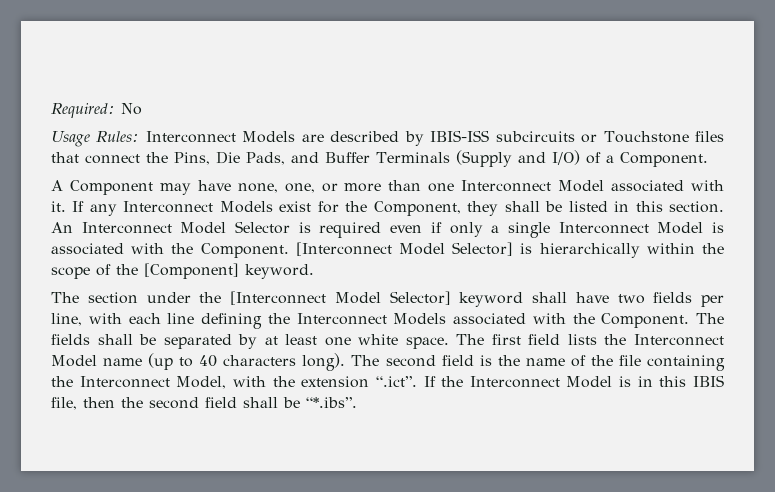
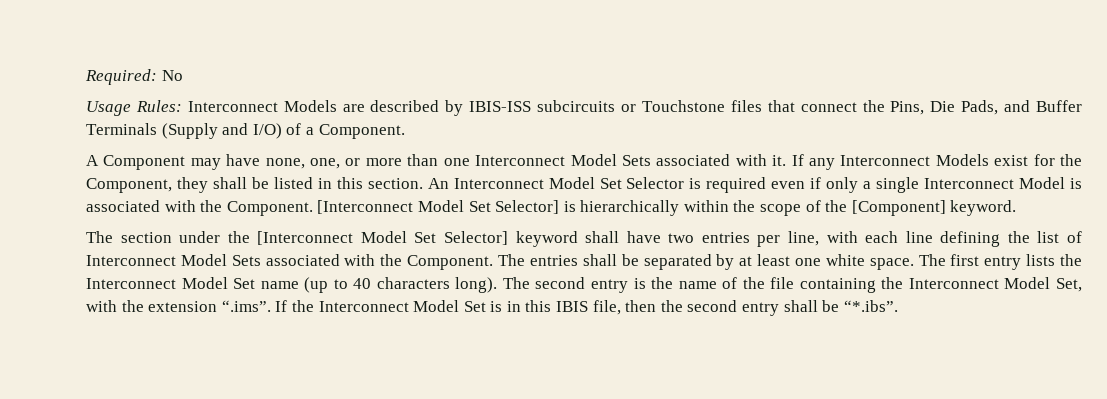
- A Component may have none, one, or more than one Interconnect Model associated with it.
+ A Component may have none, one, or more than one Interconnect Model Sets associated with it.
- An Interconnect Model Selector is required even if only a single Interconnect Model is associated with the Component.
+ An Interconnect Model Set Selector is required even if only a single Interconnect Model is associated with the Component.
- [Interconnect Model Selector] is hierarchically within the scope of the [Component] keyword.
+ [Interconnect Model Set Selector] is hierarchically within the scope of the [Component] keyword.
- The section under the [Interconnect Model Selector] keyword shall have two fields per line, with each line defining the Interconnect Models associated with the Component.
+ The section under the [Interconnect Model Set Selector] keyword shall have two entries per line, with each line defining the list of Interconnect Model Sets associated with the Component.
- The fields shall be separated by at least one white space.
+ The entries shall be separated by at least one white space.
- The first field lists the Interconnect Model name (up to 40 characters long).
+ The first entry lists the Interconnect Model Set name (up to 40 characters long).
- The second field is the name of the file containing the Interconnect Model, with the extension “.ict”. If the Interconnect Model is in this IBIS file, then the second field shall be “*.ibs”.
+ The second entry is the name of the file containing the Interconnect Model Set, with the extension “.ims”. If the Interconnect Model Set is in this IBIS file, then the second entry shall be “*.ibs”.

